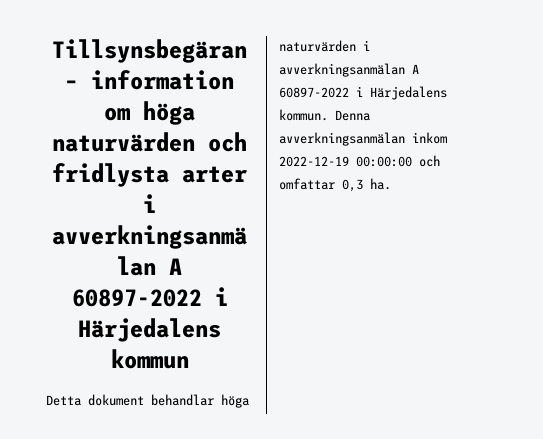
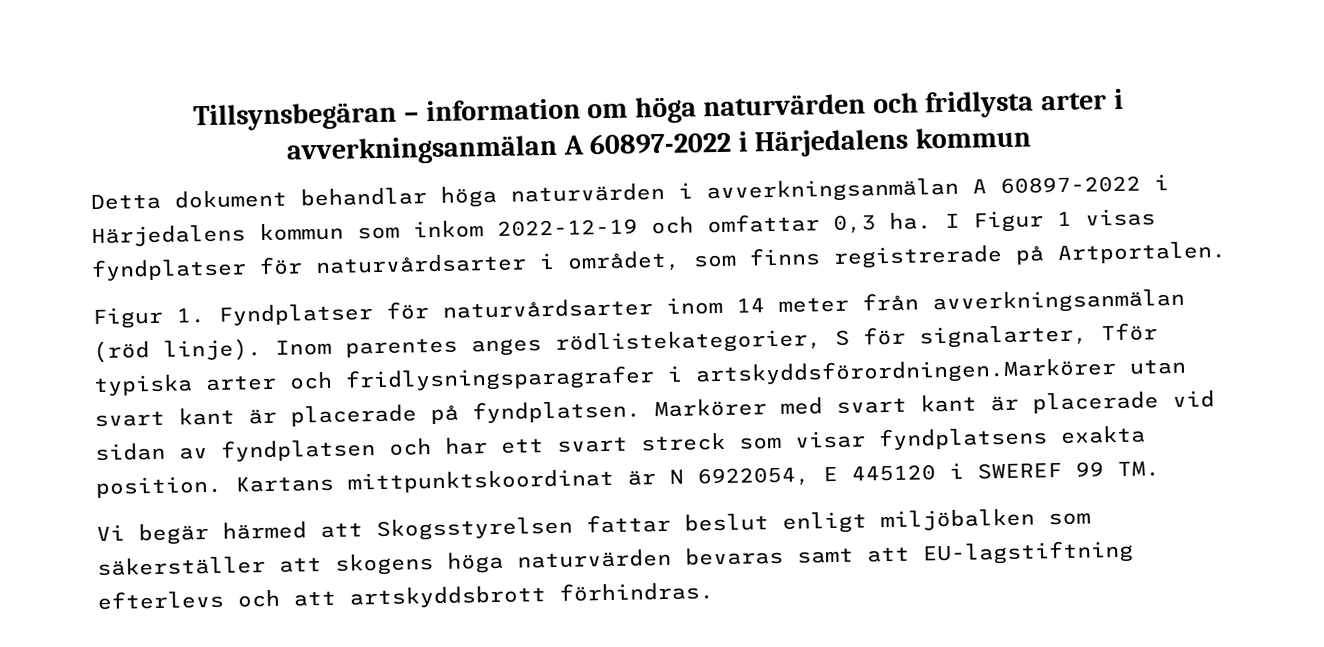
- Detta dokument behandlar höga naturvärden i avverkningsanmälan A 60897-2022 i Härjedalens kommun. Denna avverkningsanmälan inkom 2022-12-19 00:00:00 och omfattar 0,3 ha.
+ Detta dokument behandlar höga naturvärden i avverkningsanmälan A 60897-2022 i Härjedalens kommun som inkom 2022-12-19 och omfattar 0,3 ha.
+ I Figur 1 visas fyndplatser för naturvårdsarter i området, som finns registrerade på Artportalen.
+ Figur 1. Fyndplatser för naturvårdsarter inom 14 meter från avverkningsanmälan (röd linje). Inom parentes anges rödlistekategorier, S för signalarter, Tför typiska arter och fridlysningsparagrafer i artskyddsförordningen.Markörer utan svart kant är placerade på fyndplatsen. Markörer med svart kant är placerade vid sidan av fyndplatsen och har ett svart streck som visar fyndplatsens exakta position. Kartans mittpunktskoordinat är N 6922054, E 445120 i SWEREF 99 TM.
+ Vi begär härmed att Skogsstyrelsen fattar beslut enligt miljöbalken som säkerställer att skogens höga naturvärden bevaras samt att EU-lagstiftning efterlevs och att artskyddsbrott förhindras.

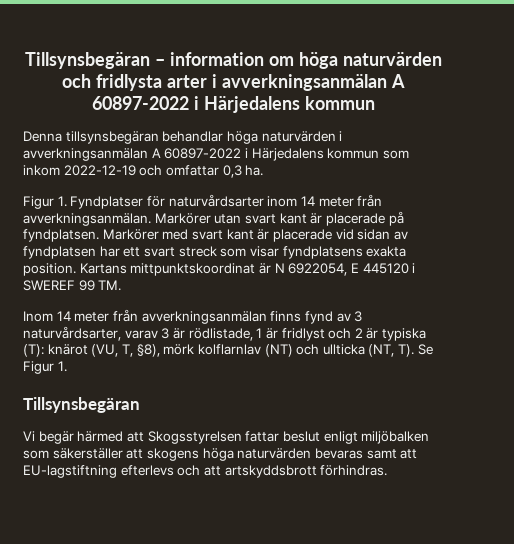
- Detta dokument behandlar höga naturvärden i avverkningsanmälan A 60897-2022 i Härjedalens kommun som inkom 2022-12-19 och omfattar 0,3 ha. I Figur 1 visas fyndplatser för naturvårdsarter i området, som finns registrerade på Artportalen.
+ Denna tillsynsbegäran behandlar höga naturvärden i avverkningsanmälan A 60897-2022 i Härjedalens kommun som inkom 2022-12-19 och omfattar 0,3 ha.
- Figur 1. Fyndplatser för naturvårdsarter inom 14 meter från avverkningsanmälan (röd linje). Inom parentes anges rödlistekategorier, S för signalarter, Tför typiska arter och fridlysningsparagrafer i artskyddsförordningen.Markörer utan svart kant är placerade på fyndplatsen.
+ Figur 1. Fyndplatser för naturvårdsarter inom 14 meter från avverkningsanmälan. Markörer utan svart kant är placerade på fyndplatsen.
- Markörer med svart kant är placerade vid sidan av fyndplatsen och har ett svart streck som visar fyndplatsens exakta position.
+ Markörer med svart kant är placerade vid sidan av fyndplatsen har ett svart streck som visar fyndplatsens exakta position.
+ Inom 14 meter från avverkningsanmälan finns fynd av 3 naturvårdsarter, varav 3 är rödlistade, 1 är fridlyst och 2 är typiska (T): knärot (VU, T, §8), mörk kolflarnlav (NT) och ullticka (NT, T). Se Figur 1.
+ Tillsynsbegäran

